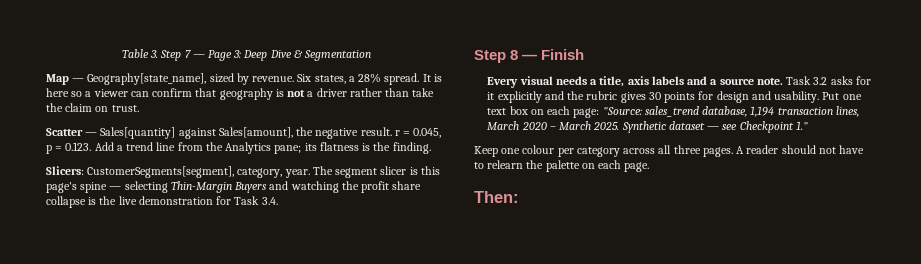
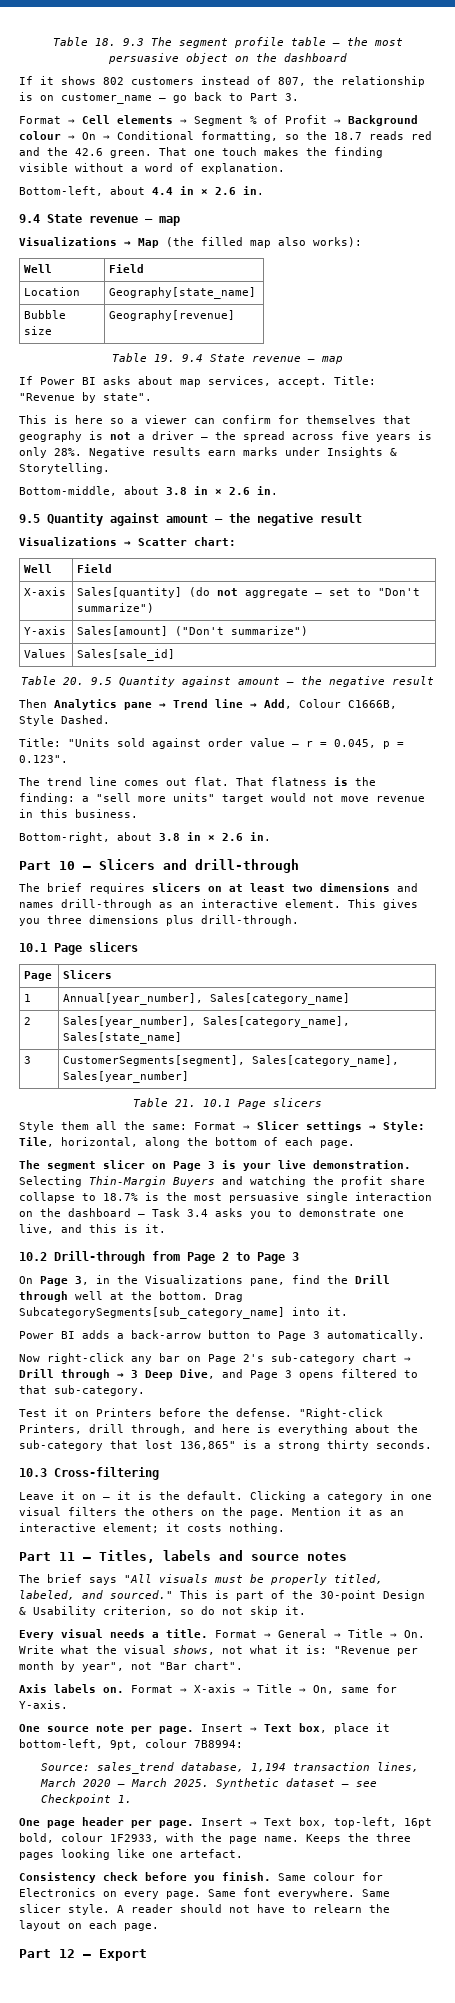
- Table 3. Step 7 — Page 3: Deep Dive & Segmentation
- Map — Geography[state_name], sized by revenue. Six states, a 28% spread. It is here so a viewer can confirm that geography is not a driver rather than take the claim on trust.
- Scatter — Sales[quantity] against Sales[amount], the negative result. r = 0.045, p = 0.123. Add a trend line from the Analytics pane; its flatness is the finding.
- Slicers: CustomerSegments[segment], category, year. The segment slicer is this page's spine — selecting Thin-Margin Buyers and watching the profit share collapse is the live demonstration for Task 3.4.
- Step 8 — Finish
- Every visual needs a title, axis labels and a source note. Task 3.2 asks for it explicitly and the rubric gives 30 points for design and usability. Put one text box on each page: "Source: sales_trend database, 1,194 transaction lines, March 2020 – March 2025.
+ Table 18. 9.3 The segment profile table — the most persuasive object on the dashboard
+ If it shows 802 customers instead of 807, the relationship is on customer_name — go back to Part 3.
+ Format → Cell elements → Segment % of Profit → Background colour → On → Conditional formatting, so the 18.7 reads red and the 42.6 green. That one touch makes the finding visible without a word of explanation.
+ Bottom-left, about 4.4 in × 2.6 in.
+ 9.4 State revenue — map
+ Visualizations → Map (the filled map also works):
+ Well | Field
+ Location | Geography[state_name]
+ Bubble size | Geography[revenue]
+ Table 19. 9.4 State revenue — map
+ If Power BI asks about map services, accept. Title: "Revenue by state".
+ This is here so a viewer can confirm for themselves that geography is not a driver — the spread across five years is only 28%. Negative results earn marks under Insights & Storytelling.
+ Bottom-middle, about 3.8 in × 2.6 in.
+ 9.5 Quantity against amount — the negative result
+ Visualizations → Scatter chart:
+ Well | Field
+ X-axis | Sales[quantity] (do not aggregate — set to "Don't summarize")
+ Y-axis | Sales[amount] ("Don't summarize")
+ Values | Sales[sale_id]
+ Table 20. 9.5 Quantity against amount — the negative result
+ Then Analytics pane → Trend line → Add, Colour C1666B, Style Dashed.
+ Title: "Units sold against order value — r = 0.045, p = 0.123".
+ The trend line comes out flat. That flatness is the finding: a "sell more units" target would not move revenue in this business.
+ Bottom-right, about 3.8 in × 2.6 in.
+ Part 10 — Slicers and drill-through
+ The brief requires slicers on at least two dimensions and names drill-through as an interactive element. This gives you three dimensions plus drill-through.
+ 10.1 Page slicers
+ Page | Slicers
+ 1 | Annual[year_number], Sales[category_name]
+ 2 | Sales[year_number], Sales[category_name], Sales[state_name]
+ 3 | CustomerSegments[segment], Sales[category_name], Sales[year_number]
+ Table 21. 10.1 Page slicers
+ Style them all the same: Format → Slicer settings → Style: Tile, horizontal, along the bottom of each page.
+ The segment slicer on Page 3 is your live demonstration. Selecting Thin-Margin Buyers and watching the profit share collapse to 18.7% is the most persuasive single interaction on the dashboard — Task 3.4 asks you to demonstrate one live, and this is it.
+ 10.2 Drill-through from Page 2 to Page 3
+ On Page 3, in the Visualizations pane, find the Drill through well at the bottom. Drag SubcategorySegments[sub_category_name] into it.
+ Power BI adds a back-arrow button to Page 3 automatically.
+ Now right-click any bar on Page 2's sub-category chart → Drill through → 3 Deep Dive, and Page 3 opens filtered to that sub-category.
+ Test it on Printers before the defense. "Right-click Printers, drill through, and here is everything about the sub-category that lost 136,865" is a strong thirty seconds.
+ 10.3 Cross-filtering
+ Leave it on — it is the default. Clicking a category in one visual filters the others on the page. Mention it as an interactive element; it costs nothing.
+ Part 11 — Titles, labels and source notes
+ The brief says "All visuals must be properly titled, labeled, and sourced." This is part of the 30-point Design & Usability criterion, so do not skip it.
+ Every visual needs a title. Format → General → Title → On. Write what the visual shows, not what it is: "Revenue per month by year", not "Bar chart".
+ Axis labels on. Format → X-axis → Title → On, same for Y-axis.
+ One source note per page. Insert → Text box, place it bottom-left, 9pt, colour 7B8994:
+ Source: sales_trend database, 1,194 transaction lines, March 2020 – March 2025.
- Synthetic dataset — see Checkpoint 1."
- Keep one colour per category across all three pages.
+ Synthetic dataset — see Checkpoint 1.
+ One page header per page. Insert → Text box, top-left, 16pt bold, colour 1F2933, with the page name. Keeps the three pages looking like one artefact.
+ Consistency check before you finish. Same colour for Electronics on every page. Same font everywhere. Same slicer style.
- A reader should not have to relearn the palette on each page.
+ A reader should not have to relearn the layout on each page.
- Then:
+ Part 12 — Export

